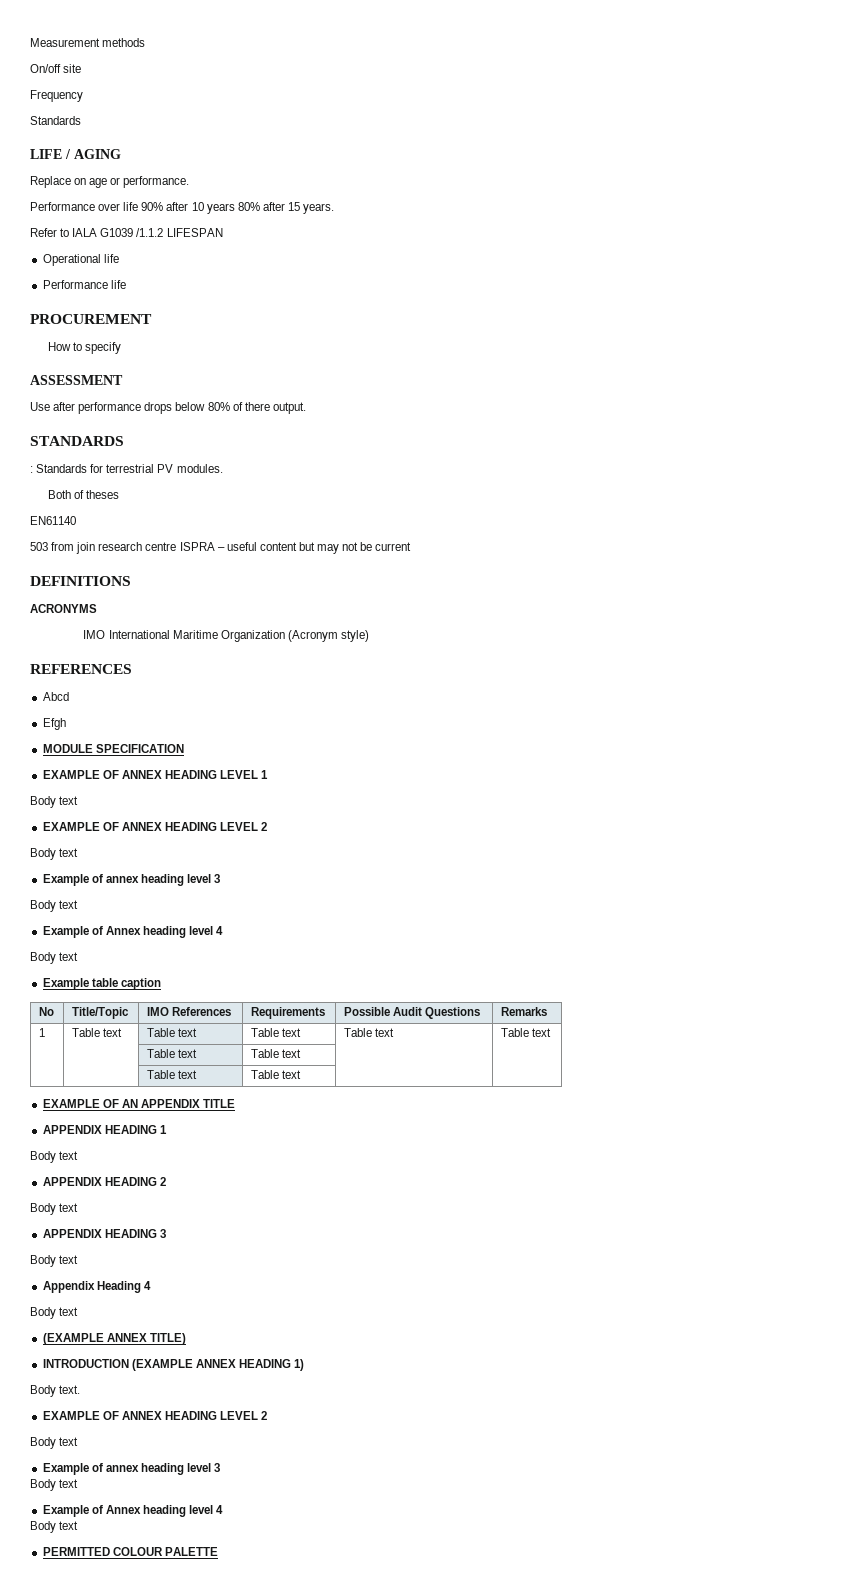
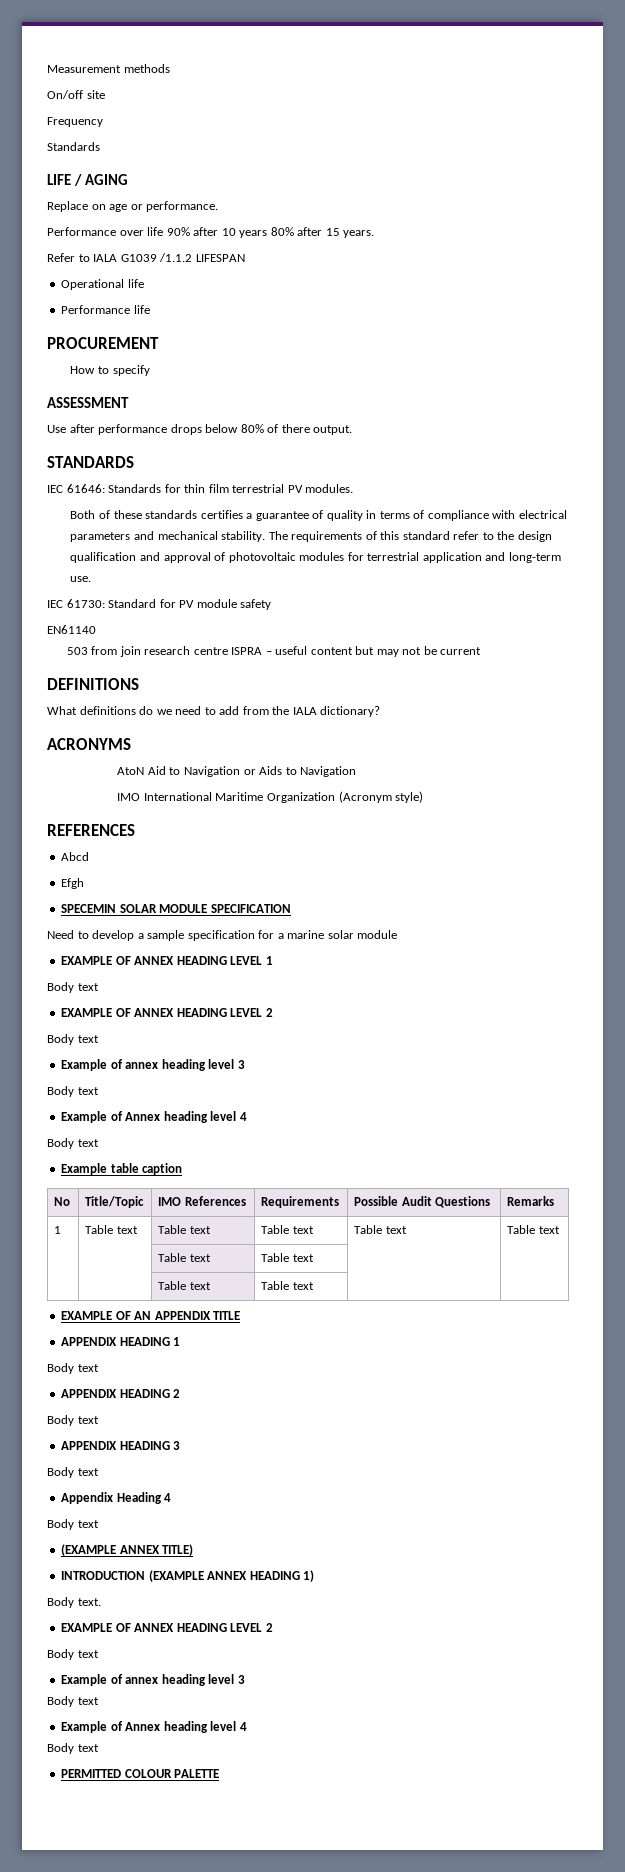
- : Standards for terrestrial PV modules.
+ IEC 61646: Standards for thin film terrestrial PV modules.
- Both of theses
+ Both of these standards certifies a guarantee of quality in terms of compliance with electrical parameters and mechanical stability. The requirements of this standard refer to the design qualification and approval of photovoltaic modules for terrestrial application and long-term use.
+ IEC 61730: Standard for PV module safety
+ What definitions do we need to add from the IALA dictionary?
  ACRONYMS
+ AtoN Aid to Navigation or Aids to Navigation
- MODULE SPECIFICATION
+ SPECEMIN SOLAR MODULE SPECIFICATION
+ Need to develop a sample specification for a marine solar module

